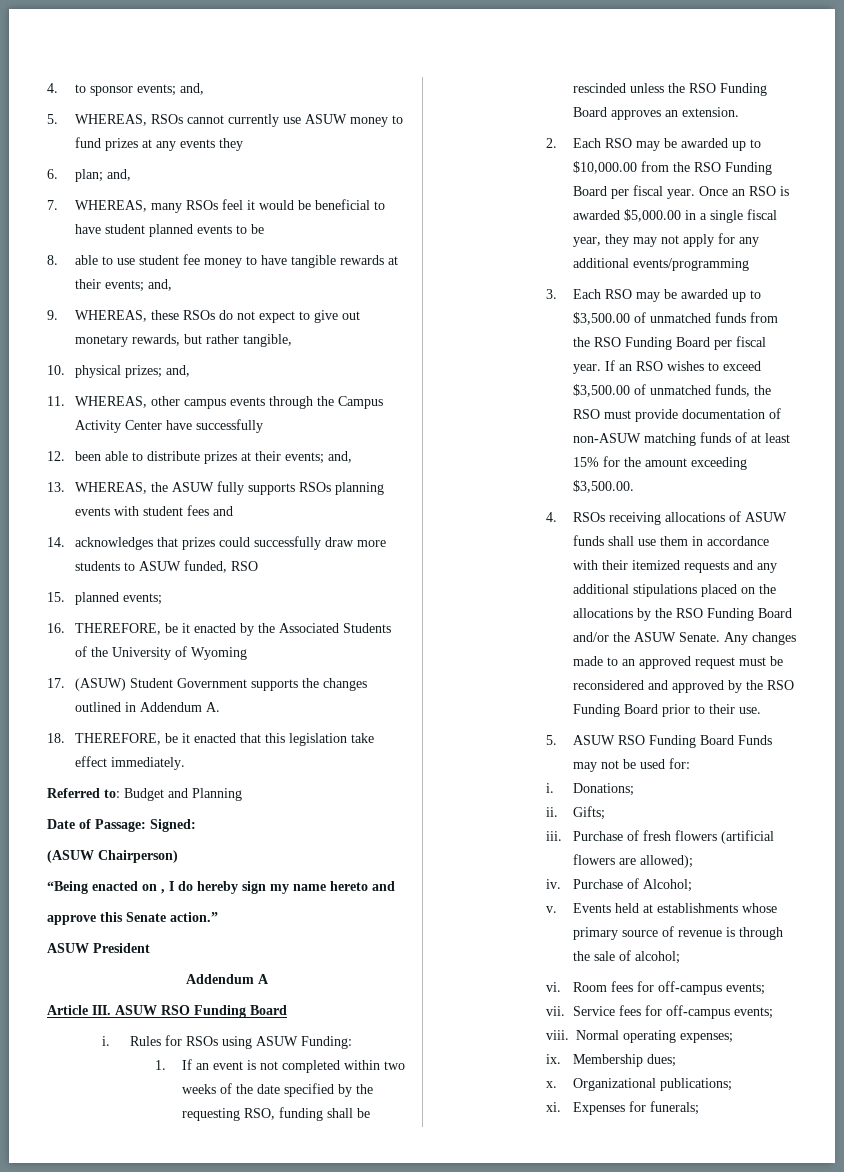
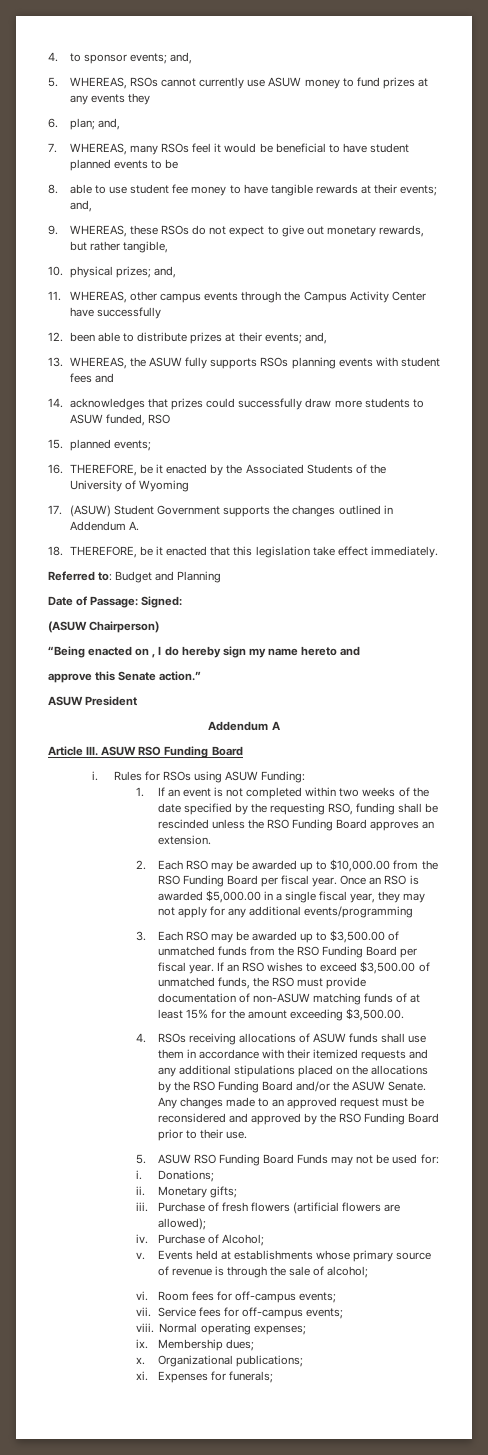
- Gifts;
+ Monetary gifts;

